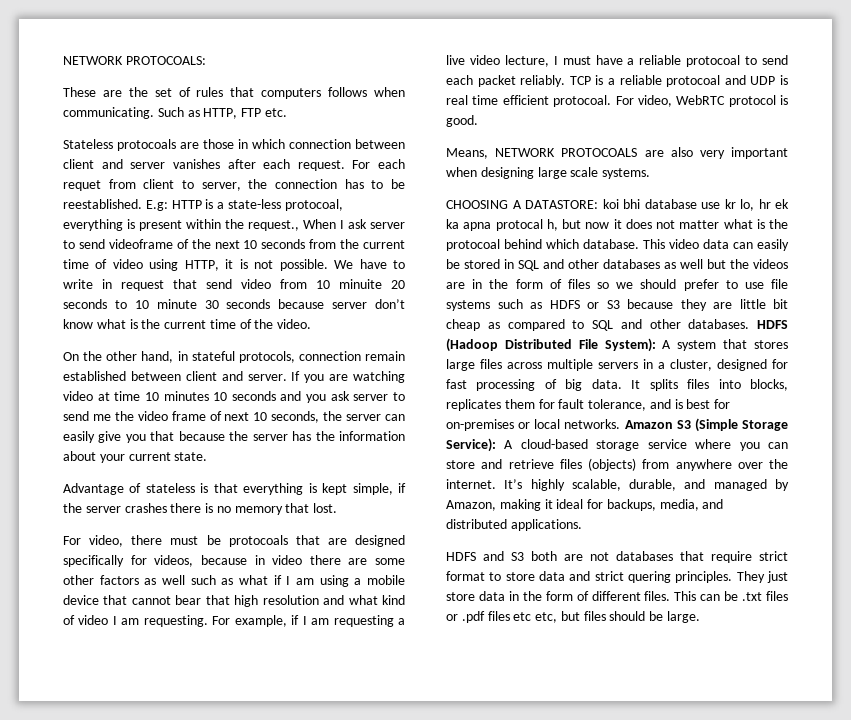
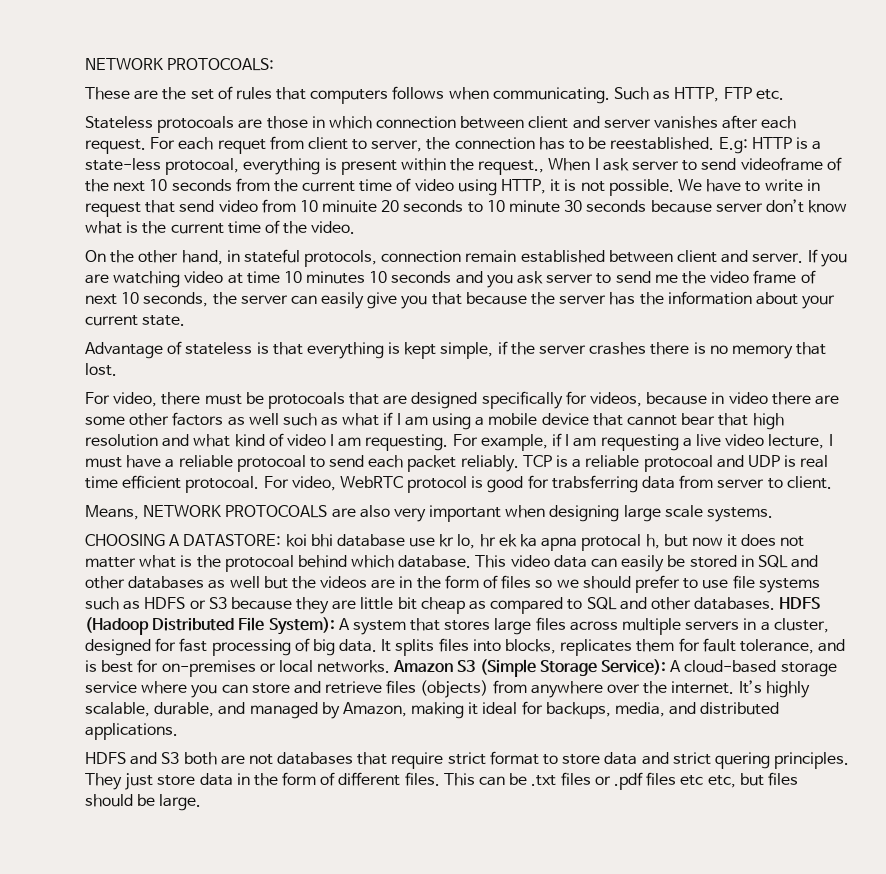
- For video, WebRTC protocol is good.
+ For video, WebRTC protocol is good for trabsferring data from server to client.

